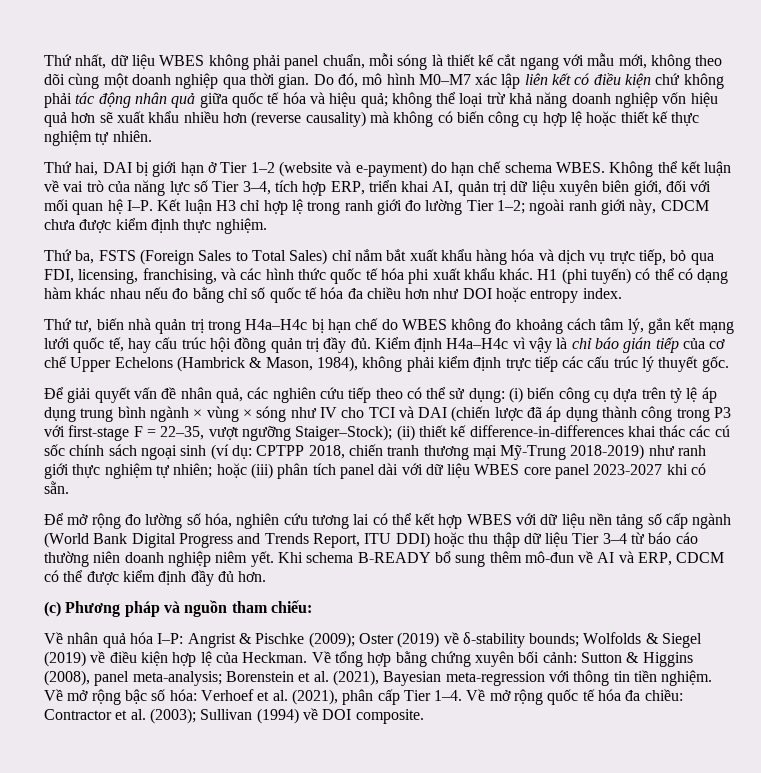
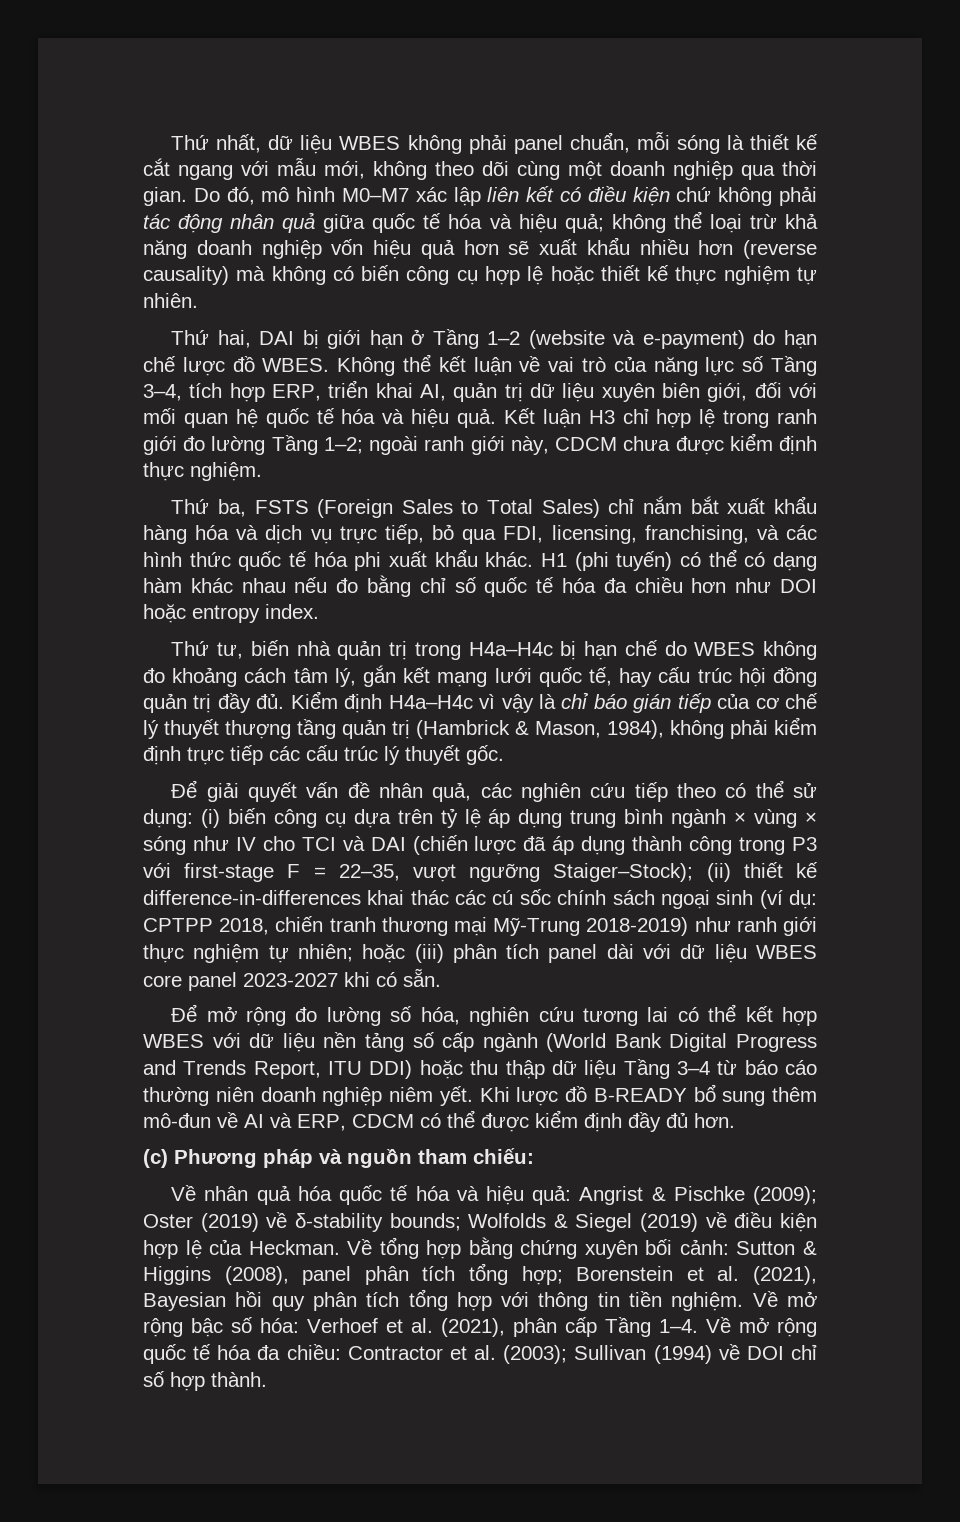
- Thứ hai, DAI bị giới hạn ở Tier 1–2 (website và e-payment) do hạn chế schema WBES.
+ Thứ hai, DAI bị giới hạn ở Tầng 1–2 (website và e-payment) do hạn chế lược đồ WBES.
- Không thể kết luận về vai trò của năng lực số Tier 3–4, tích hợp ERP, triển khai AI, quản trị dữ liệu xuyên biên giới, đối với mối quan hệ I–P. Kết luận H3 chỉ hợp lệ trong ranh giới đo lường Tier 1–2; ngoài ranh giới này, CDCM chưa được kiểm định thực nghiệm.
+ Không thể kết luận về vai trò của năng lực số Tầng 3–4, tích hợp ERP, triển khai AI, quản trị dữ liệu xuyên biên giới, đối với mối quan hệ quốc tế hóa và hiệu quả. Kết luận H3 chỉ hợp lệ trong ranh giới đo lường Tầng 1–2; ngoài ranh giới này, CDCM chưa được kiểm định thực nghiệm.
- Kiểm định H4a–H4c vì vậy là chỉ báo gián tiếp của cơ chế Upper Echelons (Hambrick & Mason, 1984), không phải kiểm định trực tiếp các cấu trúc lý thuyết gốc.
+ Kiểm định H4a–H4c vì vậy là chỉ báo gián tiếp của cơ chế lý thuyết thượng tầng quản trị (Hambrick & Mason, 1984), không phải kiểm định trực tiếp các cấu trúc lý thuyết gốc.
- Để mở rộng đo lường số hóa, nghiên cứu tương lai có thể kết hợp WBES với dữ liệu nền tảng số cấp ngành (World Bank Digital Progress and Trends Report, ITU DDI) hoặc thu thập dữ liệu Tier 3–4 từ báo cáo thường niên doanh nghiệp niêm yết.
+ Để mở rộng đo lường số hóa, nghiên cứu tương lai có thể kết hợp WBES với dữ liệu nền tảng số cấp ngành (World Bank Digital Progress and Trends Report, ITU DDI) hoặc thu thập dữ liệu Tầng 3–4 từ báo cáo thường niên doanh nghiệp niêm yết.
- Khi schema B-READY bổ sung thêm mô-đun về AI và ERP, CDCM có thể được kiểm định đầy đủ hơn.
+ Khi lược đồ B-READY bổ sung thêm mô-đun về AI và ERP, CDCM có thể được kiểm định đầy đủ hơn.
- Về nhân quả hóa I–P: Angrist & Pischke (2009); Oster (2019) về δ-stability bounds; Wolfolds & Siegel (2019) về điều kiện hợp lệ của Heckman.
+ Về nhân quả hóa quốc tế hóa và hiệu quả: Angrist & Pischke (2009); Oster (2019) về δ-stability bounds; Wolfolds & Siegel (2019) về điều kiện hợp lệ của Heckman.
- Về tổng hợp bằng chứng xuyên bối cảnh: Sutton & Higgins (2008), panel meta-analysis; Borenstein et al. (2021), Bayesian meta-regression với thông tin tiền nghiệm.
+ Về tổng hợp bằng chứng xuyên bối cảnh: Sutton & Higgins (2008), panel phân tích tổng hợp; Borenstein et al. (2021), Bayesian hồi quy phân tích tổng hợp với thông tin tiền nghiệm.
- Về mở rộng bậc số hóa: Verhoef et al. (2021), phân cấp Tier 1–4.
+ Về mở rộng bậc số hóa: Verhoef et al. (2021), phân cấp Tầng 1–4.
- Về mở rộng quốc tế hóa đa chiều: Contractor et al. (2003); Sullivan (1994) về DOI composite.
+ Về mở rộng quốc tế hóa đa chiều: Contractor et al. (2003); Sullivan (1994) về DOI chỉ số hợp thành.

